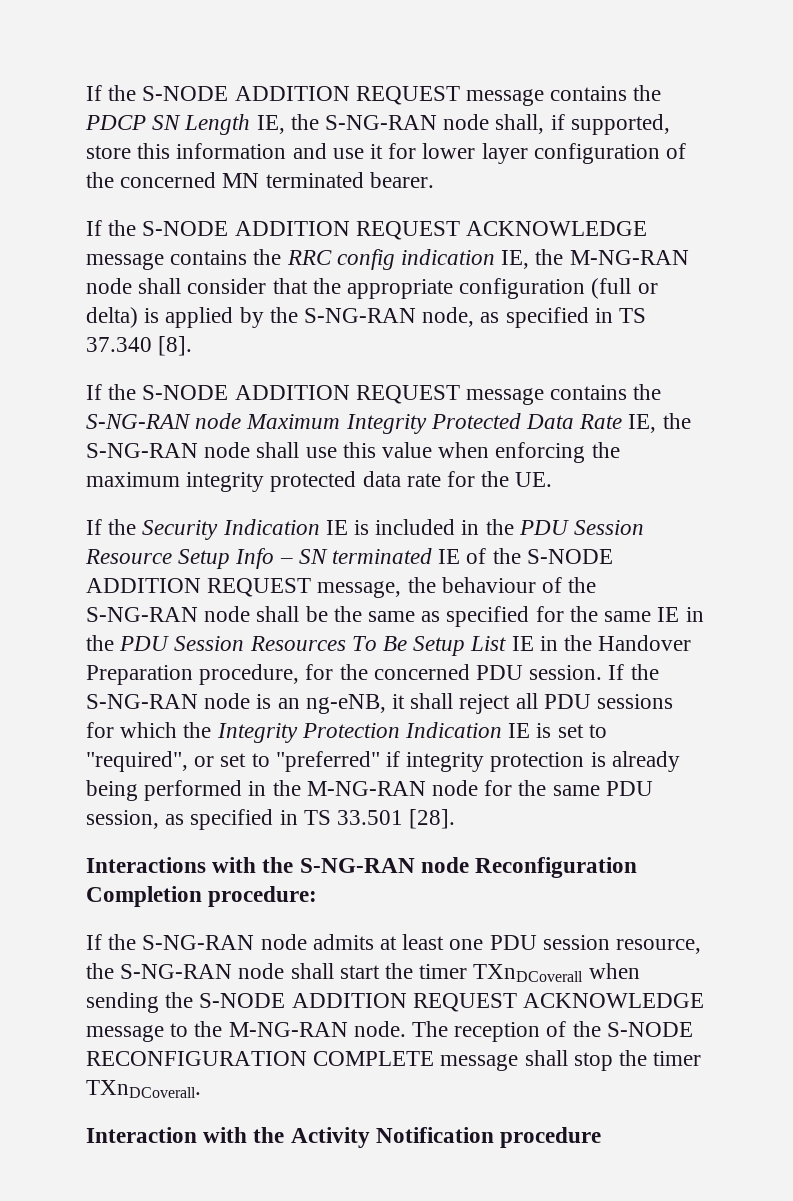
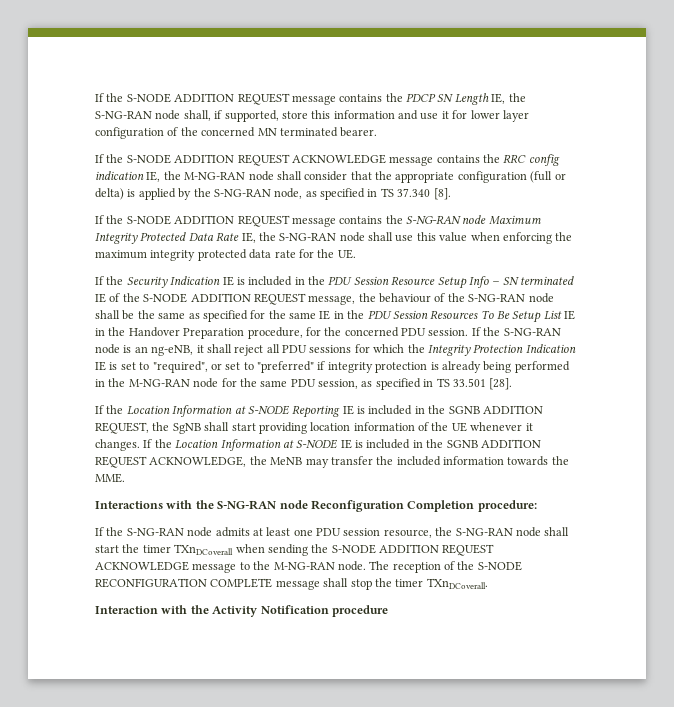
+ If the Location Information at S-NODE Reporting IE is included in the SGNB ADDITION REQUEST, the SgNB shall start providing location information of the UE whenever it changes. If the Location Information at S-NODE IE is included in the SGNB ADDITION REQUEST ACKNOWLEDGE, the MeNB may transfer the included information towards the MME.

